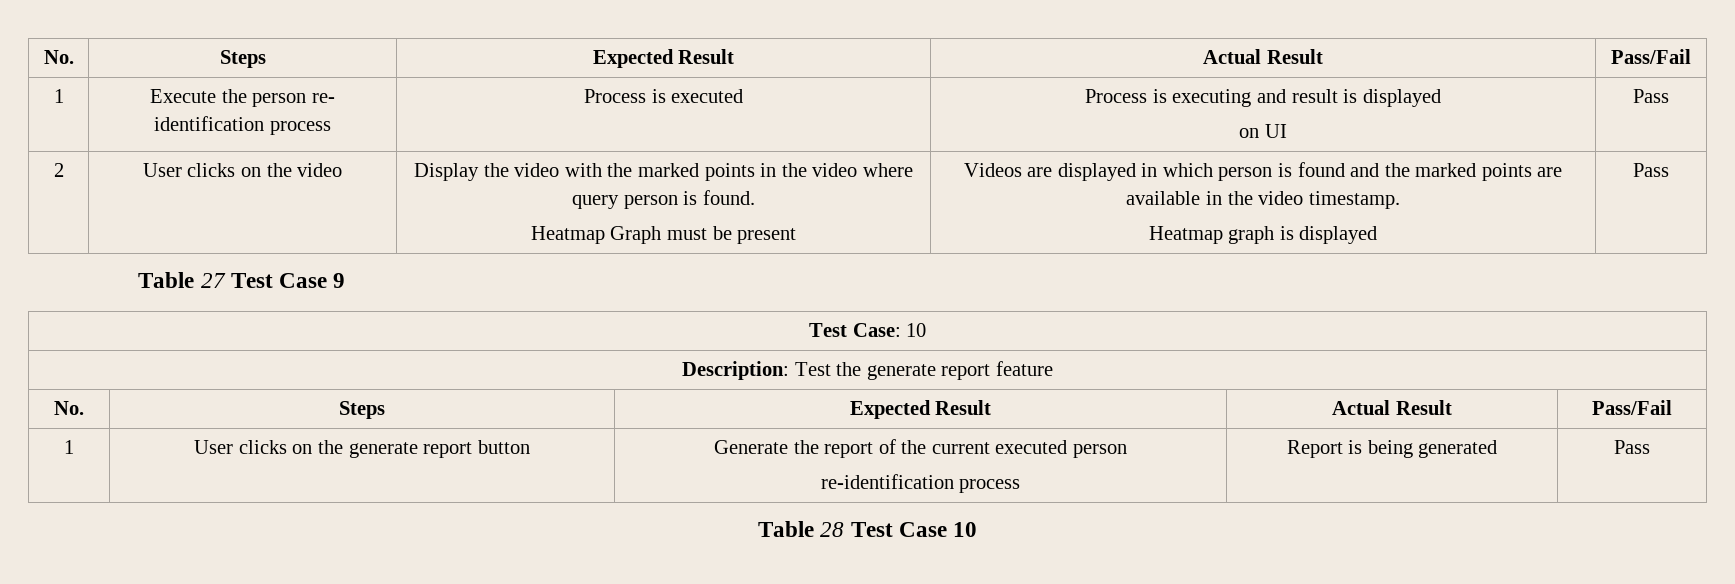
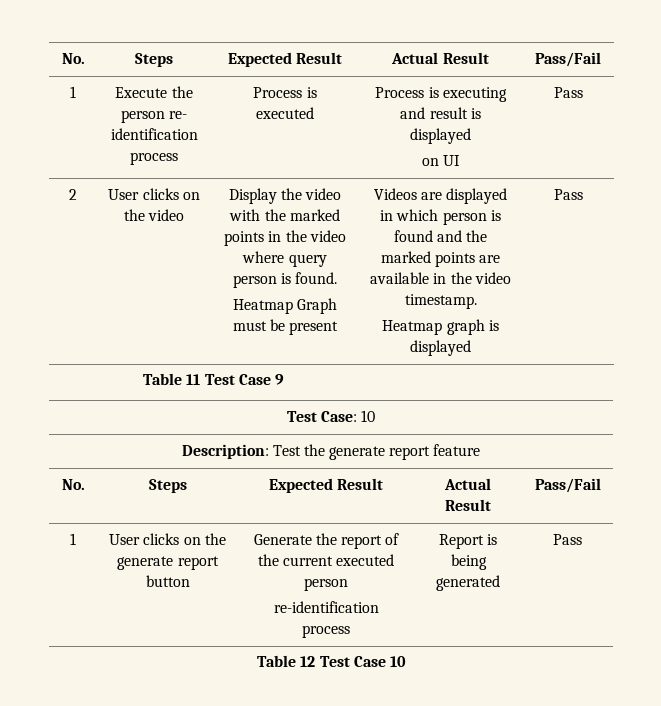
- Table 27 Test Case 9
+ Table 11 Test Case 9
- Table 28 Test Case 10
+ Table 12 Test Case 10

